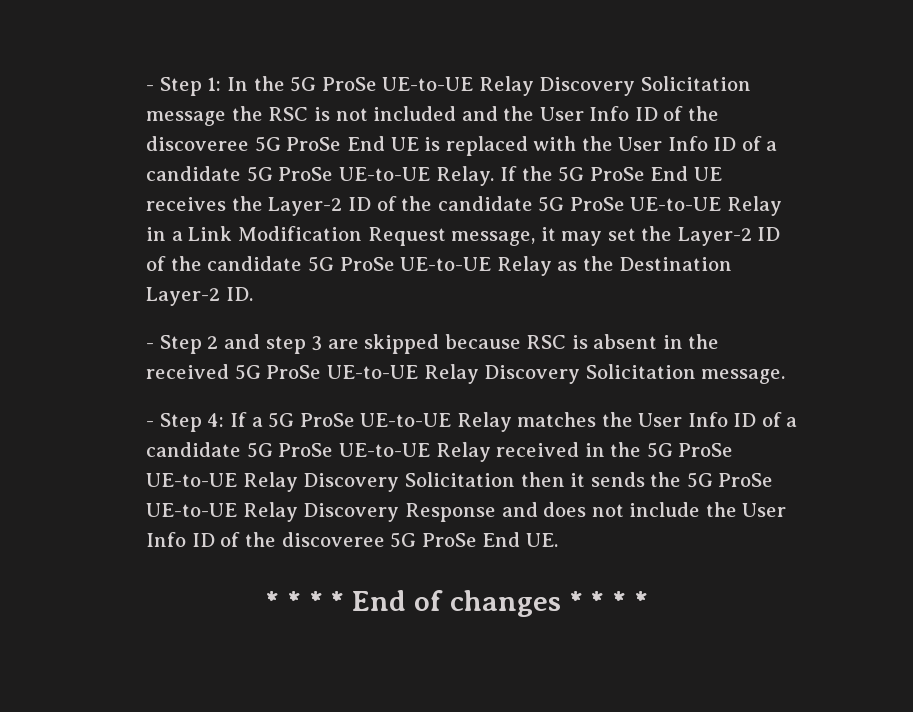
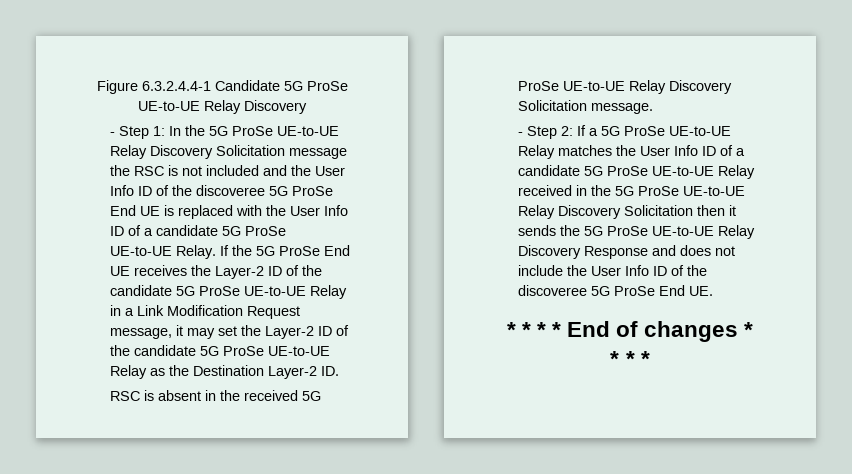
+ Figure 6.3.2.4.4-1 Candidate 5G ProSe UE-to-UE Relay Discovery
- - Step 2 and step 3 are skipped because RSC is absent in the received 5G ProSe UE-to-UE Relay Discovery Solicitation message.
+ RSC is absent in the received 5G ProSe UE-to-UE Relay Discovery Solicitation message.
- - Step 4: If a 5G ProSe UE-to-UE Relay matches the User Info ID of a candidate 5G ProSe UE-to-UE Relay received in the 5G ProSe UE-to-UE Relay Discovery Solicitation then it sends the 5G ProSe UE-to-UE Relay Discovery Response and does not include the User Info ID of the discoveree 5G ProSe End UE.
+ - Step 2: If a 5G ProSe UE-to-UE Relay matches the User Info ID of a candidate 5G ProSe UE-to-UE Relay received in the 5G ProSe UE-to-UE Relay Discovery Solicitation then it sends the 5G ProSe UE-to-UE Relay Discovery Response and does not include the User Info ID of the discoveree 5G ProSe End UE.

